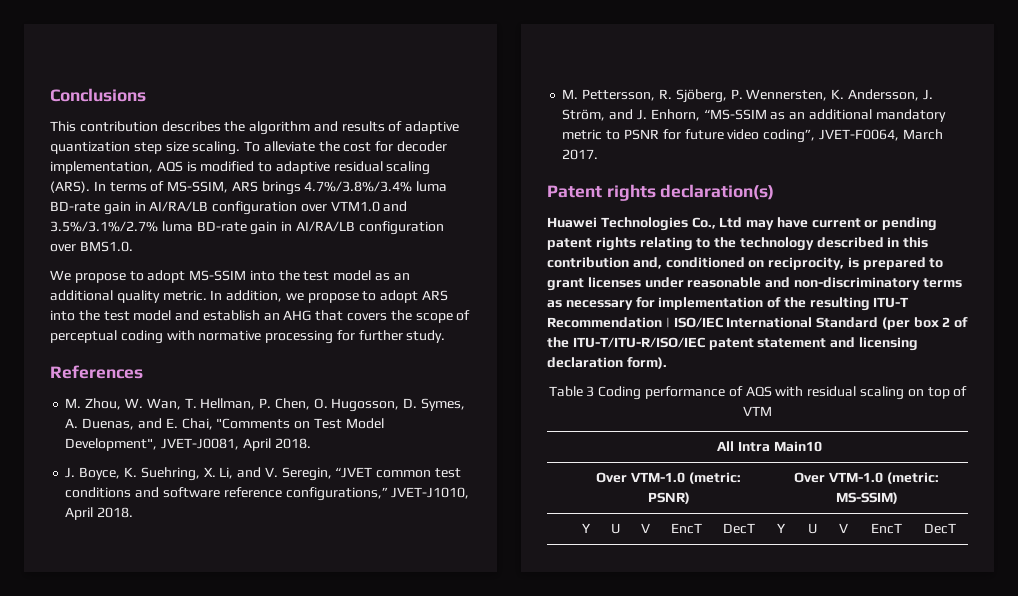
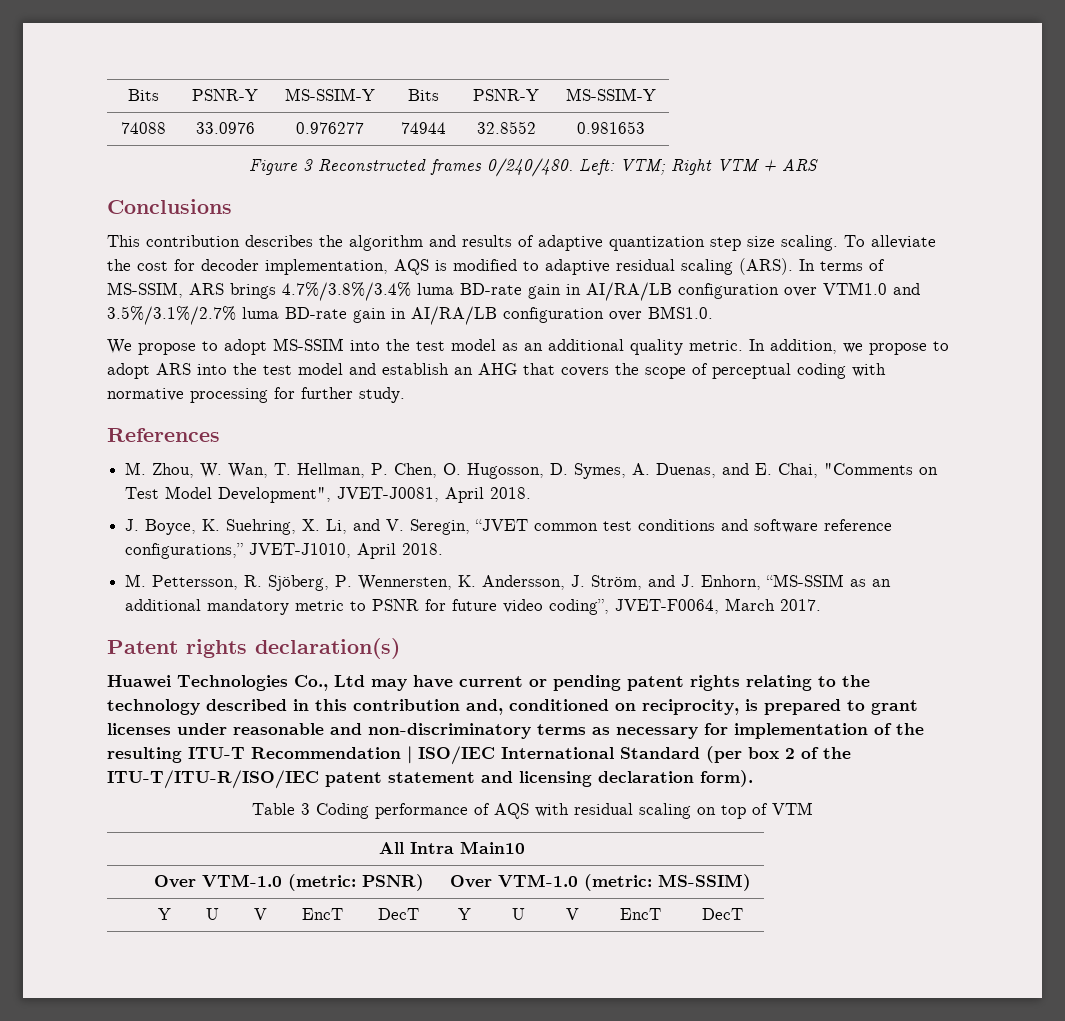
+ Bits | PSNR-Y | MS-SSIM-Y | Bits | PSNR-Y | MS-SSIM-Y
+ 74088 | 33.0976 | 0.976277 | 74944 | 32.8552 | 0.981653
+ Figure 3 Reconstructed frames 0/240/480. Left: VTM; Right VTM + ARS

